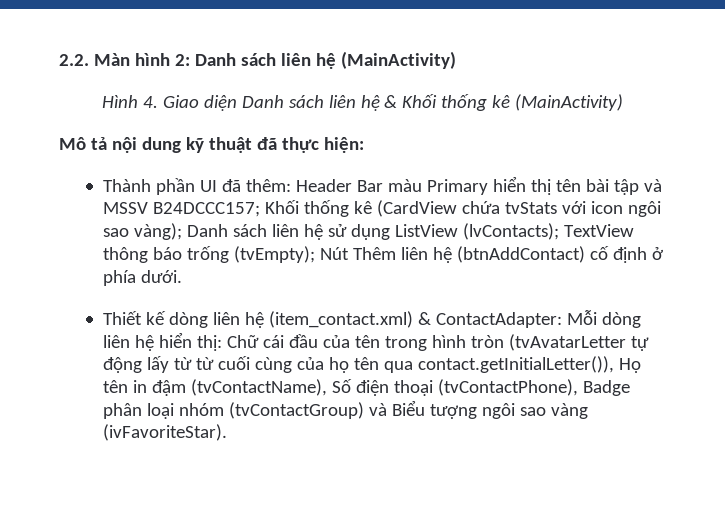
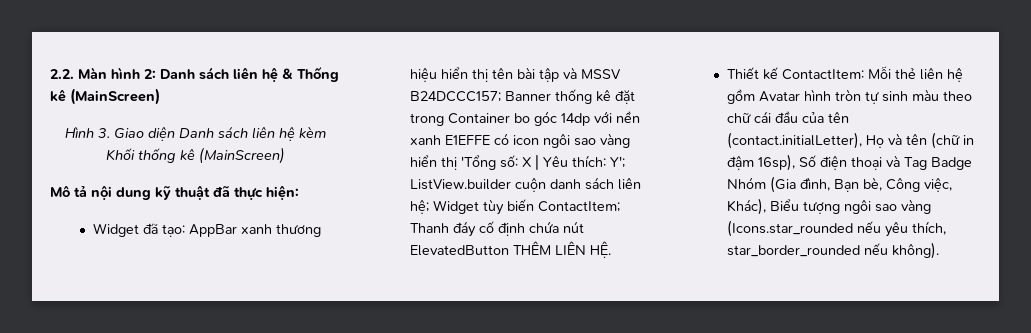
- 2.2. Màn hình 2: Danh sách liên hệ (MainActivity)
+ 2.2. Màn hình 2: Danh sách liên hệ & Thống kê (MainScreen)
- Hình 4. Giao diện Danh sách liên hệ & Khối thống kê (MainActivity)
+ Hình 3. Giao diện Danh sách liên hệ kèm Khối thống kê (MainScreen)
- Thành phần UI đã thêm: Header Bar màu Primary hiển thị tên bài tập và MSSV B24DCCC157; Khối thống kê (CardView chứa tvStats với icon ngôi sao vàng); Danh sách liên hệ sử dụng ListView (lvContacts); TextView thông báo trống (tvEmpty); Nút Thêm liên hệ (btnAddContact) cố định ở phía dưới.
- Thiết kế dòng liên hệ (item_contact.xml) & ContactAdapter: Mỗi dòng liên hệ hiển thị: Chữ cái đầu của tên trong hình tròn (tvAvatarLetter tự động lấy từ từ cuối cùng của họ tên qua contact.getInitialLetter()), Họ tên in đậm (tvContactName), Số điện thoại (tvContactPhone), Badge phân loại nhóm (tvContactGroup) và Biểu tượng ngôi sao vàng (ivFavoriteStar).
+ Widget đã tạo: AppBar xanh thương hiệu hiển thị tên bài tập và MSSV B24DCCC157; Banner thống kê đặt trong Container bo góc 14dp với nền xanh E1EFFE có icon ngôi sao vàng hiển thị 'Tổng số: X | Yêu thích: Y'; ListView.builder cuộn danh sách liên hệ; Widget tùy biến ContactItem; Thanh đáy cố định chứa nút ElevatedButton THÊM LIÊN HỆ.
+ Thiết kế ContactItem: Mỗi thẻ liên hệ gồm Avatar hình tròn tự sinh màu theo chữ cái đầu của tên (contact.initialLetter), Họ và tên (chữ in đậm 16sp), Số điện thoại và Tag Badge Nhóm (Gia đình, Bạn bè, Công việc, Khác), Biểu tượng ngôi sao vàng (Icons.star_rounded nếu yêu thích, star_border_rounded nếu không).

